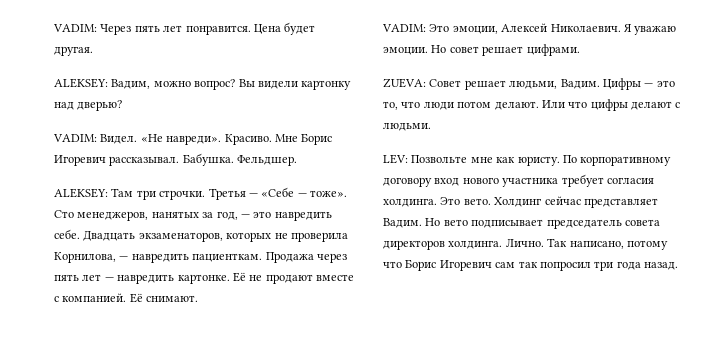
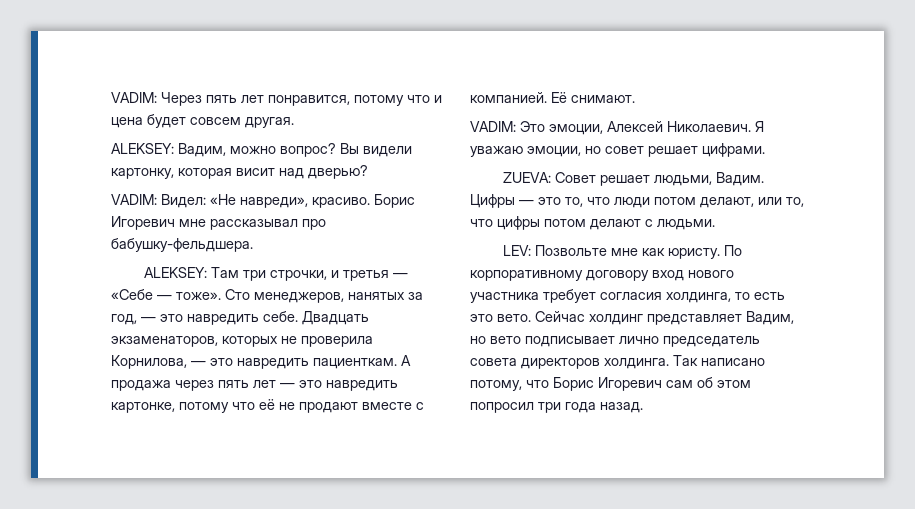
- VADIM: Через пять лет понравится. Цена будет другая.
+ VADIM: Через пять лет понравится, потому что и цена будет совсем другая.
- Вы видели картонку над дверью?
+ Вы видели картонку, которая висит над дверью?
- VADIM: Видел. «Не навреди». Красиво. Мне Борис Игоревич рассказывал. Бабушка. Фельдшер.
+ VADIM: Видел: «Не навреди», красиво. Борис Игоревич мне рассказывал про бабушку-фельдшера.
- ALEKSEY: Там три строчки. Третья — «Себе — тоже».
+ ALEKSEY: Там три строчки, и третья — «Себе — тоже».
- Двадцать экзаменаторов, которых не проверила Корнилова, — навредить пациенткам.
+ Двадцать экзаменаторов, которых не проверила Корнилова, — это навредить пациенткам.
- Продажа через пять лет — навредить картонке. Её не продают вместе с компанией.
+ А продажа через пять лет — это навредить картонке, потому что её не продают вместе с компанией.
- Я уважаю эмоции. Но совет решает цифрами.
+ Я уважаю эмоции, но совет решает цифрами.
- Цифры — это то, что люди потом делают. Или что цифры делают с людьми.
+ Цифры — это то, что люди потом делают, или то, что цифры потом делают с людьми.
- По корпоративному договору вход нового участника требует согласия холдинга. Это вето. Холдинг сейчас представляет Вадим. Но вето подписывает председатель совета директоров холдинга.
+ По корпоративному договору вход нового участника требует согласия холдинга, то есть это вето. Сейчас холдинг представляет Вадим, но вето подписывает лично председатель совета директоров холдинга.
- Лично. Так написано, потому что Борис Игоревич сам так попросил три года назад.
+ Так написано потому, что Борис Игоревич сам об этом попросил три года назад.

